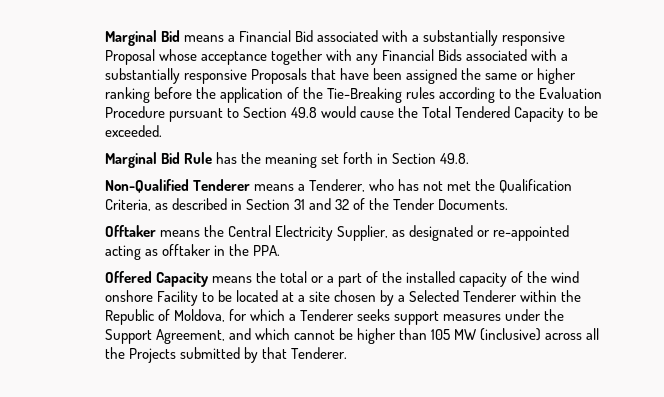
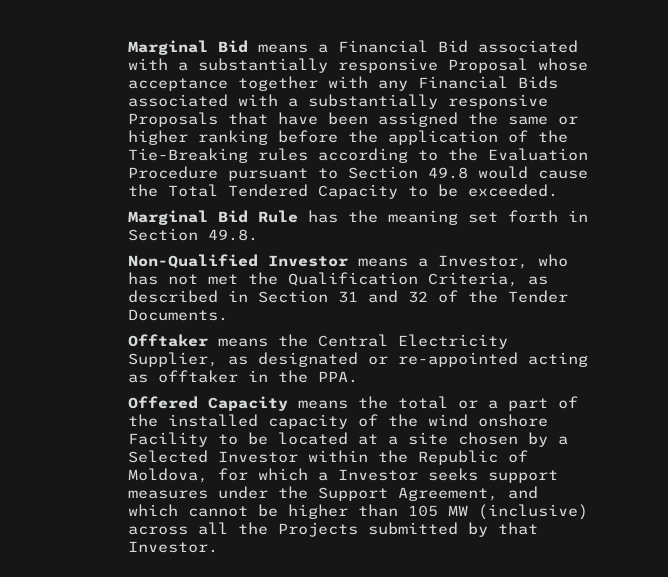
- Non-Qualified Tenderer means a Tenderer, who has not met the Qualification Criteria, as described in Section 31 and 32 of the Tender Documents.
+ Non-Qualified Investor means a Investor, who has not met the Qualification Criteria, as described in Section 31 and 32 of the Tender Documents.
- Offered Capacity means the total or a part of the installed capacity of the wind onshore Facility to be located at a site chosen by a Selected Tenderer within the Republic of Moldova, for which a Tenderer seeks support measures under the Support Agreement, and which cannot be higher than 105 MW (inclusive) across all the Projects submitted by that Tenderer.
+ Offered Capacity means the total or a part of the installed capacity of the wind onshore Facility to be located at a site chosen by a Selected Investor within the Republic of Moldova, for which a Investor seeks support measures under the Support Agreement, and which cannot be higher than 105 MW (inclusive) across all the Projects submitted by that Investor.

